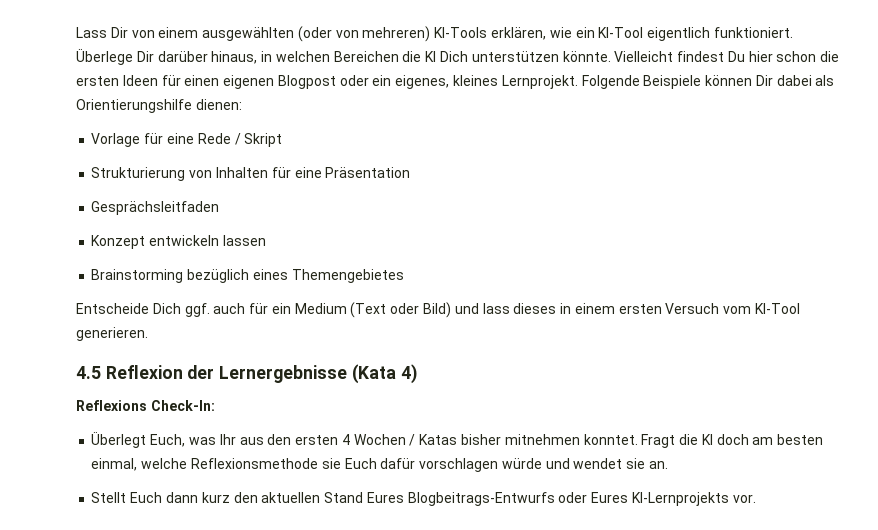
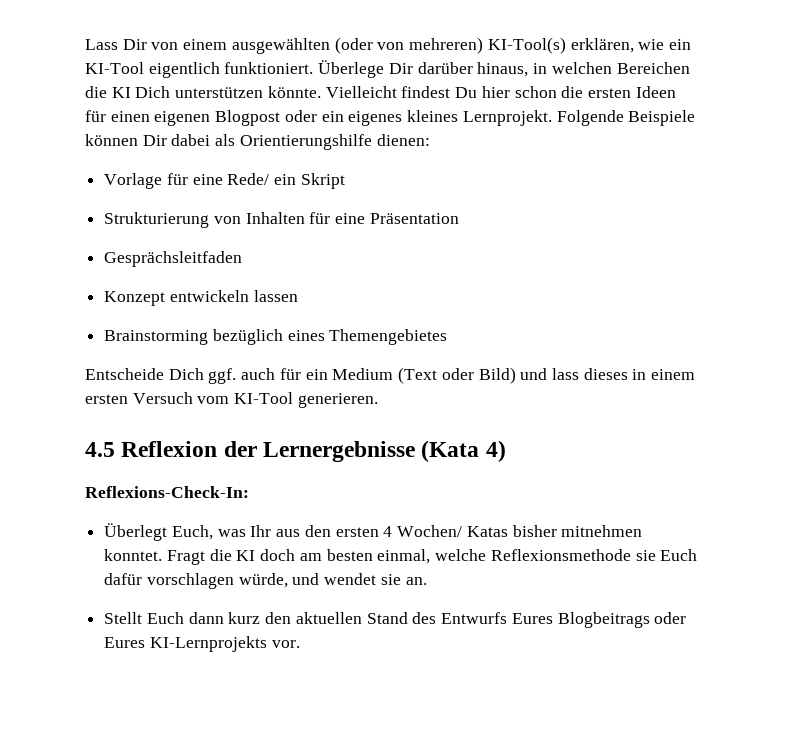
- Lass Dir von einem ausgewählten (oder von mehreren) KI-Tools erklären, wie ein KI-Tool eigentlich funktioniert.
+ Lass Dir von einem ausgewählten (oder von mehreren) KI-Tool(s) erklären, wie ein KI-Tool eigentlich funktioniert.
- Vielleicht findest Du hier schon die ersten Ideen für einen eigenen Blogpost oder ein eigenes, kleines Lernprojekt.
+ Vielleicht findest Du hier schon die ersten Ideen für einen eigenen Blogpost oder ein eigenes kleines Lernprojekt.
- Vorlage für eine Rede / Skript
+ Vorlage für eine Rede/ ein Skript
- Reflexions Check-In:
+ Reflexions-Check-In:
- Überlegt Euch, was Ihr aus den ersten 4 Wochen / Katas bisher mitnehmen konntet.
+ Überlegt Euch, was Ihr aus den ersten 4 Wochen/ Katas bisher mitnehmen konntet.
- Fragt die KI doch am besten einmal, welche Reflexionsmethode sie Euch dafür vorschlagen würde und wendet sie an.
+ Fragt die KI doch am besten einmal, welche Reflexionsmethode sie Euch dafür vorschlagen würde, und wendet sie an.
- Stellt Euch dann kurz den aktuellen Stand Eures Blogbeitrags-Entwurfs oder Eures KI-Lernprojekts vor.
+ Stellt Euch dann kurz den aktuellen Stand des Entwurfs Eures Blogbeitrags oder Eures KI-Lernprojekts vor.

